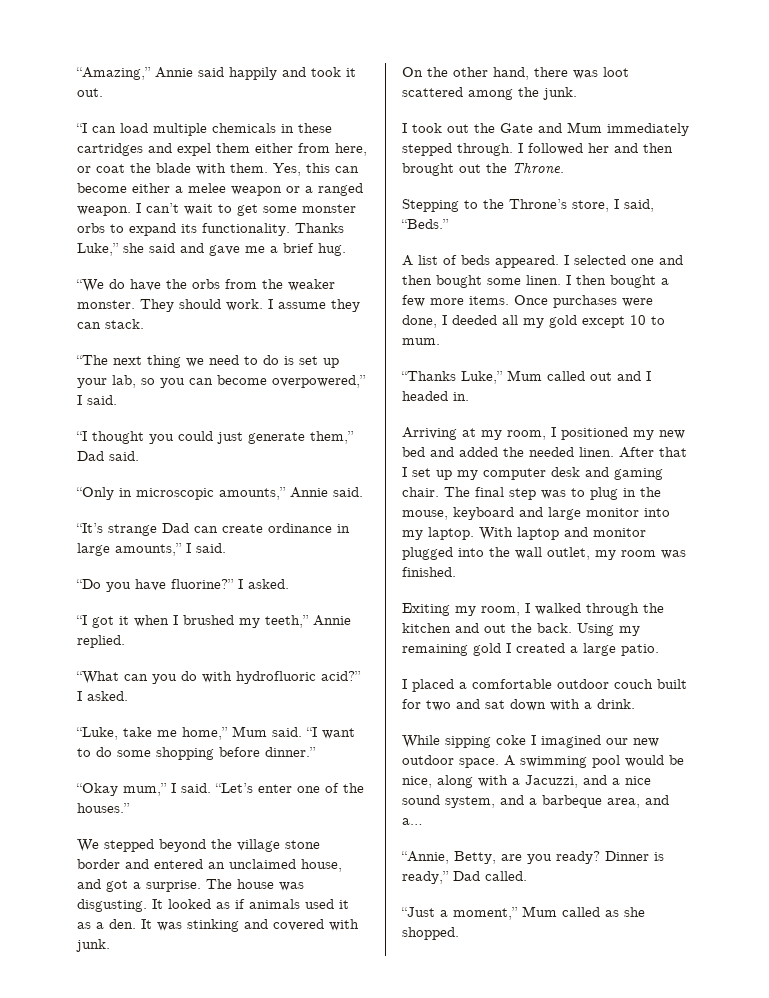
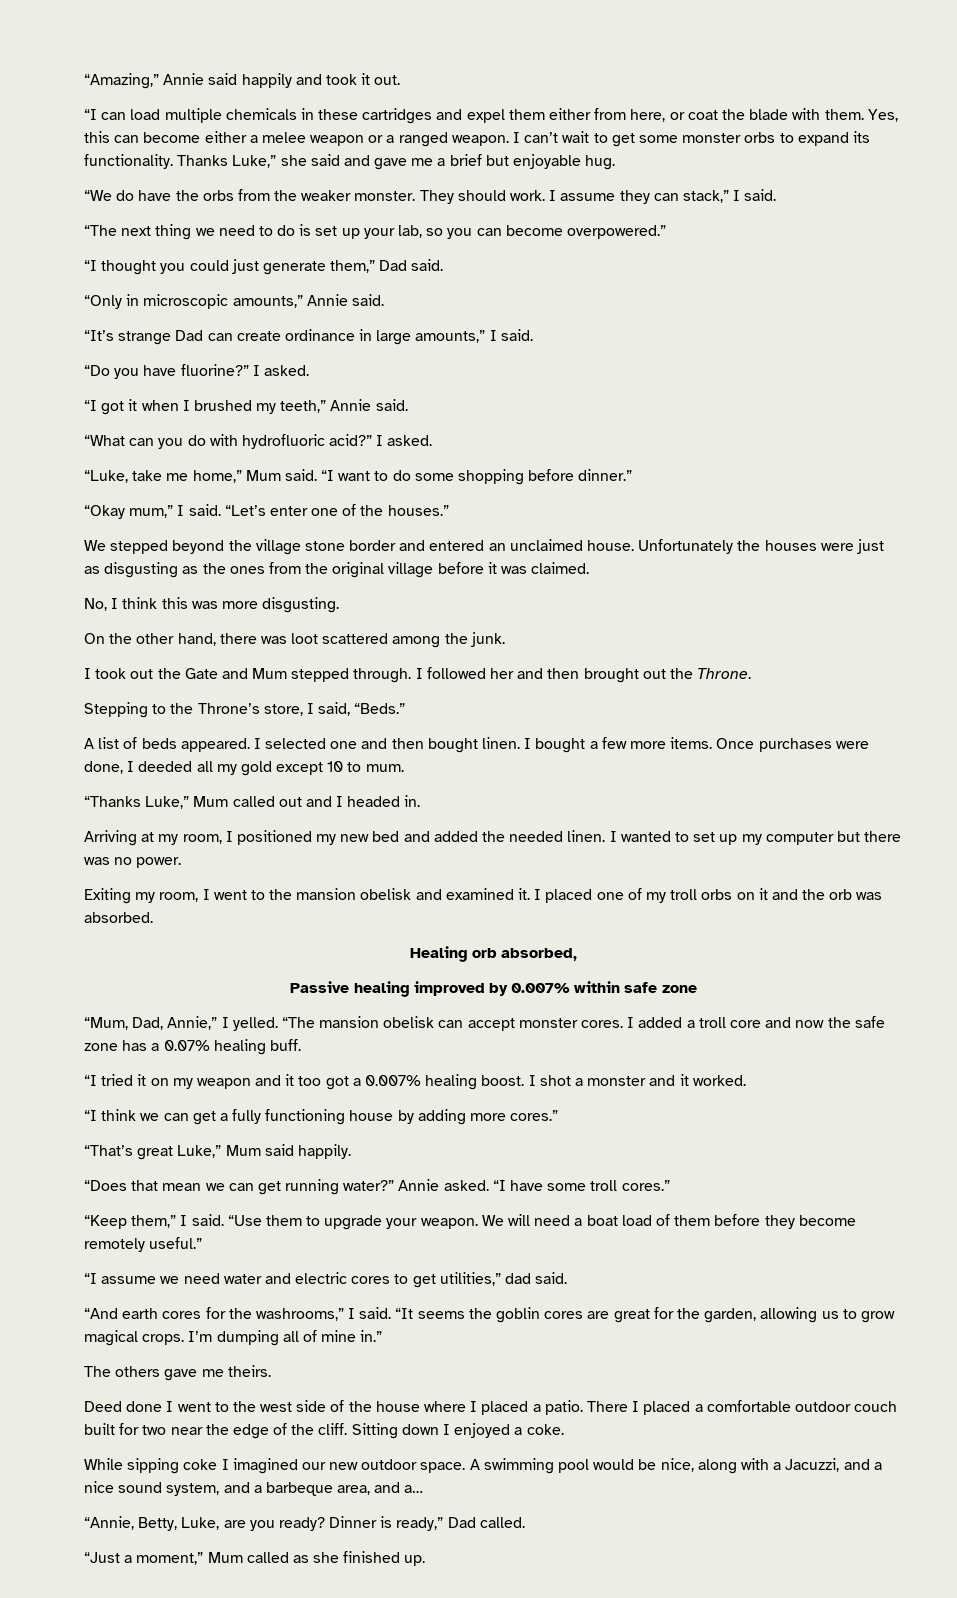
- Thanks Luke,” she said and gave me a brief hug.
+ Thanks Luke,” she said and gave me a brief but enjoyable hug.
- I assume they can stack.
+ I assume they can stack,” I said.
- “The next thing we need to do is set up your lab, so you can become overpowered,” I said.
+ “The next thing we need to do is set up your lab, so you can become overpowered.”
- “I got it when I brushed my teeth,” Annie replied.
+ “I got it when I brushed my teeth,” Annie said.
- We stepped beyond the village stone border and entered an unclaimed house, and got a surprise. The house was disgusting. It looked as if animals used it as a den. It was stinking and covered with junk.
+ We stepped beyond the village stone border and entered an unclaimed house. Unfortunately the houses were just as disgusting as the ones from the original village before it was claimed.
+ No, I think this was more disgusting.
- I took out the Gate and Mum immediately stepped through.
+ I took out the Gate and Mum stepped through.
- I selected one and then bought some linen. I then bought a few more items.
+ I selected one and then bought linen. I bought a few more items.
- After that I set up my computer desk and gaming chair. The final step was to plug in the mouse, keyboard and large monitor into my laptop. With laptop and monitor plugged into the wall outlet, my room was finished.
- Exiting my room, I walked through the kitchen and out the back. Using my remaining gold I created a large patio.
- I placed a comfortable outdoor couch built for two and sat down with a drink.
+ I wanted to set up my computer but there was no power.
+ Exiting my room, I went to the mansion obelisk and examined it. I placed one of my troll orbs on it and the orb was absorbed.
+ Healing orb absorbed,
+ Passive healing improved by 0.007% within safe zone
+ “Mum, Dad, Annie,” I yelled. “The mansion obelisk can accept monster cores. I added a troll core and now the safe zone has a 0.07% healing buff.
+ “I tried it on my weapon and it too got a 0.007% healing boost. I shot a monster and it worked.
+ “I think we can get a fully functioning house by adding more cores.”
+ “That’s great Luke,” Mum said happily.
+ “Does that mean we can get running water?” Annie asked. “I have some troll cores.”
+ “Keep them,” I said. “Use them to upgrade your weapon. We will need a boat load of them before they become remotely useful.”
+ “I assume we need water and electric cores to get utilities,” dad said.
+ “And earth cores for the washrooms,” I said. “It seems the goblin cores are great for the garden, allowing us to grow magical crops. I’m dumping all of mine in.”
+ The others gave me theirs.
+ Deed done I went to the west side of the house where I placed a patio. There I placed a comfortable outdoor couch built for two near the edge of the cliff. Sitting down I enjoyed a coke.
- “Annie, Betty, are you ready?
+ “Annie, Betty, Luke, are you ready?
- “Just a moment,” Mum called as she shopped.
+ “Just a moment,” Mum called as she finished up.

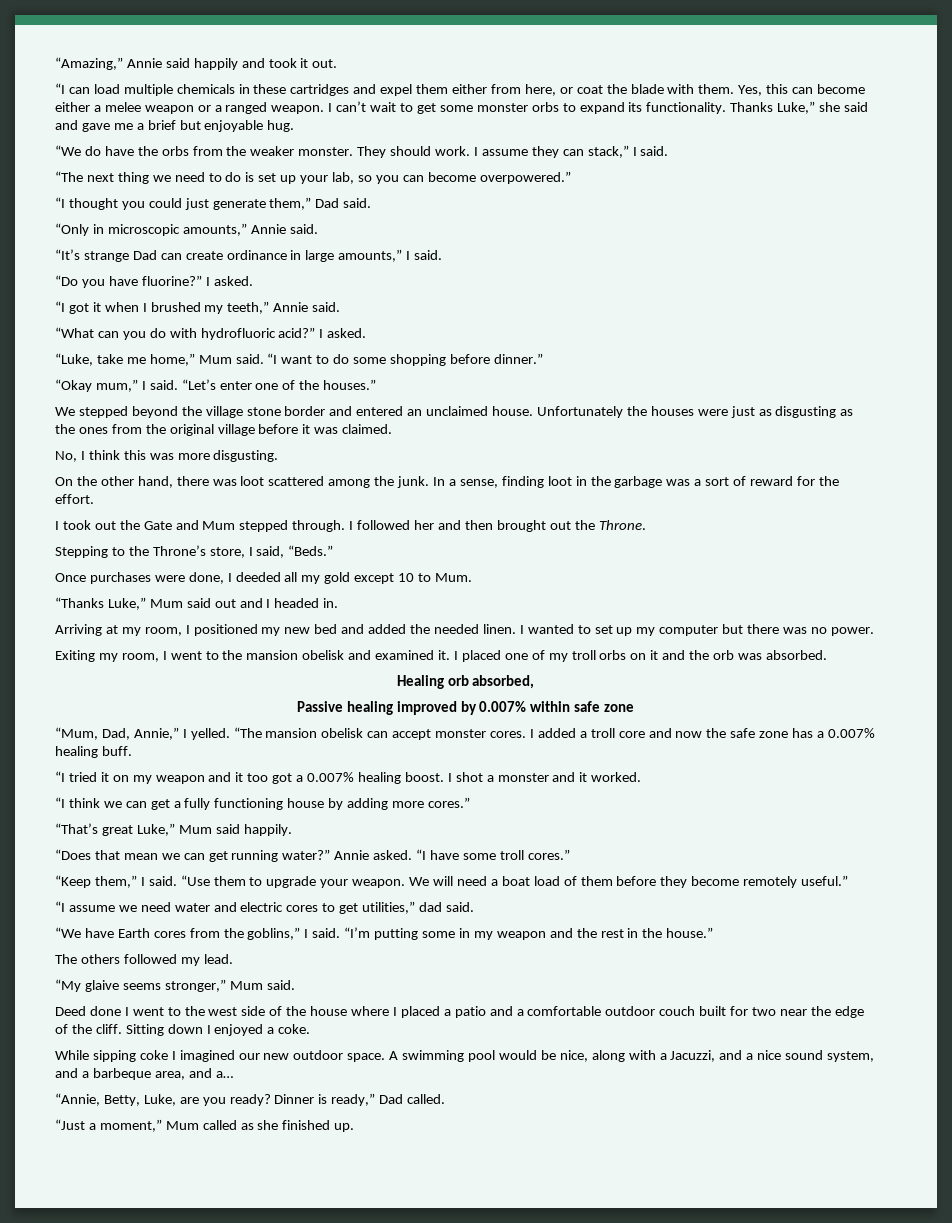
+ In a sense, finding loot in the garbage was a sort of reward for the effort.
- A list of beds appeared. I selected one and then bought linen. I bought a few more items. Once purchases were done, I deeded all my gold except 10 to mum.
+ Once purchases were done, I deeded all my gold except 10 to Mum.
- “Thanks Luke,” Mum called out and I headed in.
+ “Thanks Luke,” Mum said out and I headed in.
- I added a troll core and now the safe zone has a 0.07% healing buff.
+ I added a troll core and now the safe zone has a 0.007% healing buff.
- “And earth cores for the washrooms,” I said. “It seems the goblin cores are great for the garden, allowing us to grow magical crops. I’m dumping all of mine in.”
- The others gave me theirs.
+ “We have Earth cores from the goblins,” I said. “I’m putting some in my weapon and the rest in the house.”
+ The others followed my lead.
+ “My glaive seems stronger,” Mum said.
- Deed done I went to the west side of the house where I placed a patio. There I placed a comfortable outdoor couch built for two near the edge of the cliff.
+ Deed done I went to the west side of the house where I placed a patio and a comfortable outdoor couch built for two near the edge of the cliff.

